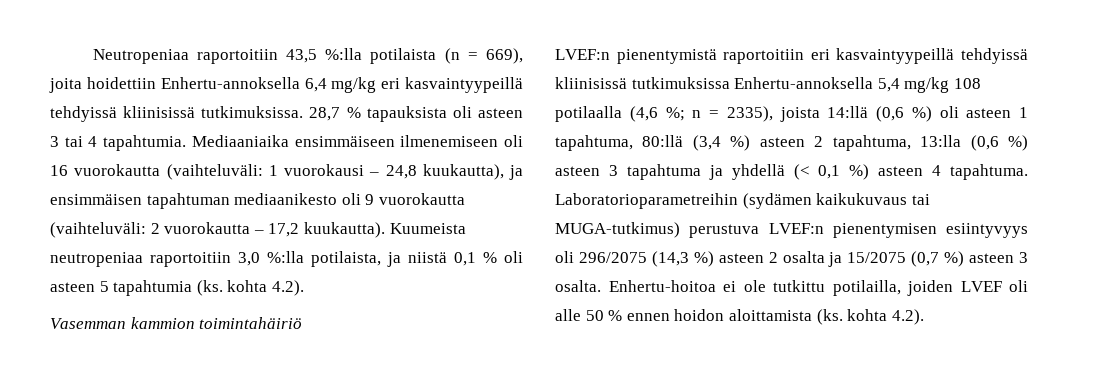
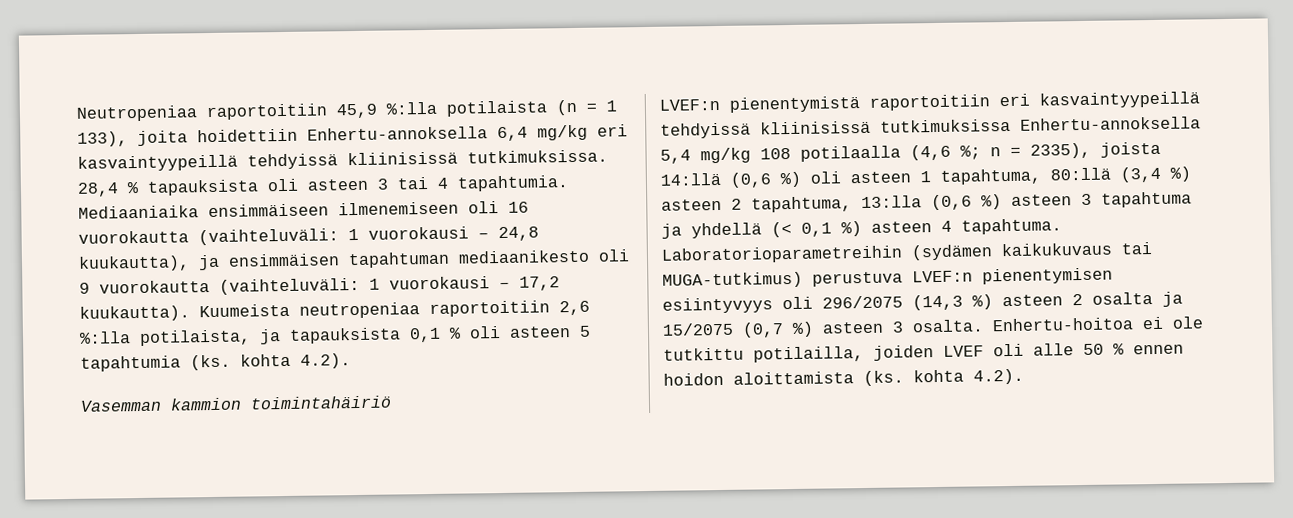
- Neutropeniaa raportoitiin 43,5 %:lla potilaista (n = 669), joita hoidettiin Enhertu-annoksella 6,4 mg/kg eri kasvaintyypeillä tehdyissä kliinisissä tutkimuksissa.
+ Neutropeniaa raportoitiin 45,9 %:lla potilaista (n = 1 133), joita hoidettiin Enhertu-annoksella 6,4 mg/kg eri kasvaintyypeillä tehdyissä kliinisissä tutkimuksissa.
- 28,7 % tapauksista oli asteen 3 tai 4 tapahtumia.
+ 28,4 % tapauksista oli asteen 3 tai 4 tapahtumia.
- Mediaaniaika ensimmäiseen ilmenemiseen oli 16 vuorokautta (vaihteluväli: 1 vuorokausi – 24,8 kuukautta), ja ensimmäisen tapahtuman mediaanikesto oli 9 vuorokautta (vaihteluväli: 2 vuorokautta – 17,2 kuukautta).
+ Mediaaniaika ensimmäiseen ilmenemiseen oli 16 vuorokautta (vaihteluväli: 1 vuorokausi – 24,8 kuukautta), ja ensimmäisen tapahtuman mediaanikesto oli 9 vuorokautta (vaihteluväli: 1 vuorokausi – 17,2 kuukautta).
- Kuumeista neutropeniaa raportoitiin 3,0 %:lla potilaista, ja niistä 0,1 % oli asteen 5 tapahtumia (ks. kohta 4.2).
+ Kuumeista neutropeniaa raportoitiin 2,6 %:lla potilaista, ja tapauksista 0,1 % oli asteen 5 tapahtumia (ks. kohta 4.2).

